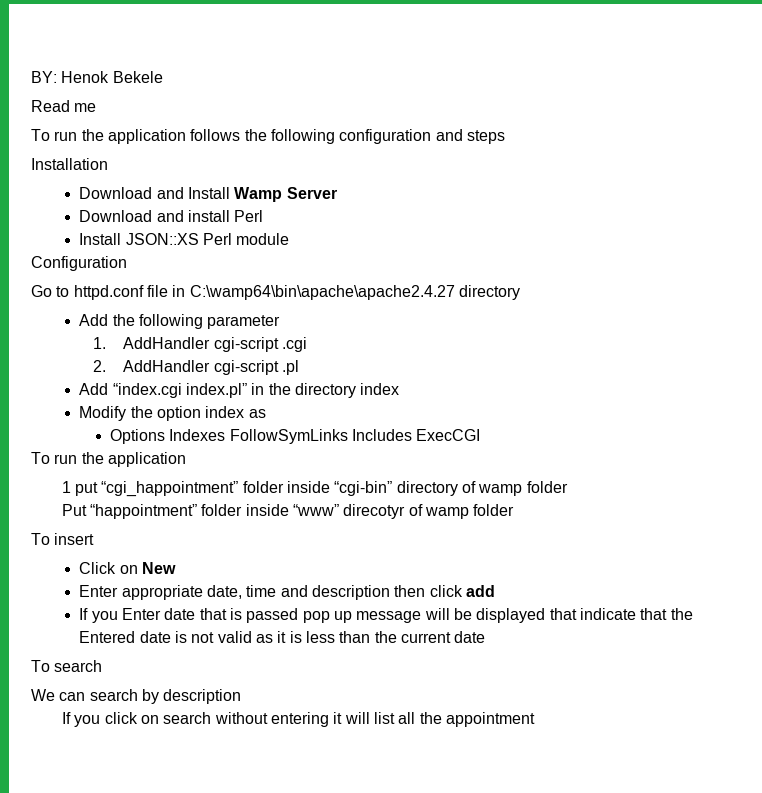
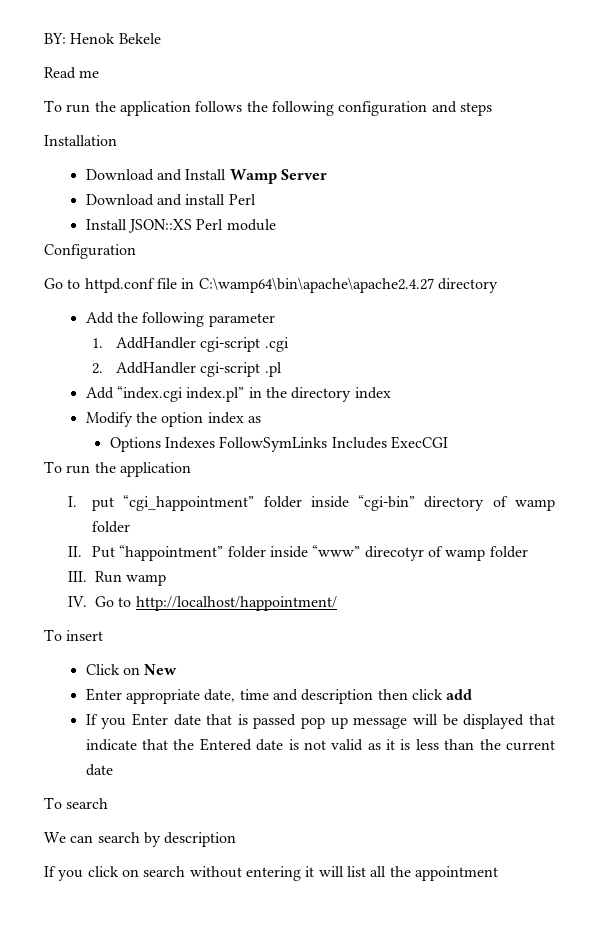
- 1 put “cgi_happointment” folder inside “cgi-bin” directory of wamp folder
+ I. put “cgi_happointment” folder inside “cgi-bin” directory of wamp folder
- Put “happointment” folder inside “www” direcotyr of wamp folder
+ II. Put “happointment” folder inside “www” direcotyr of wamp folder
+ III. Run wamp
+ IV. Go to http://localhost/happointment/

